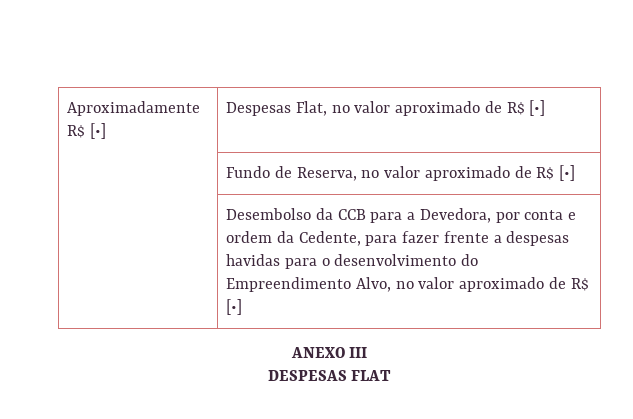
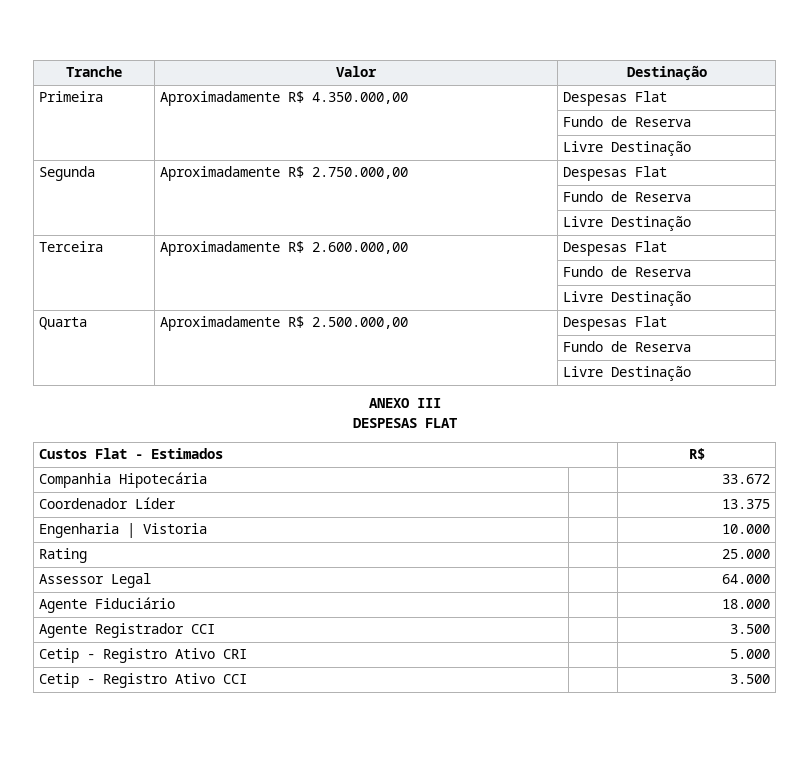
- Aproximadamente R$ [•] | Despesas Flat, no valor aproximado de R$ [•]
- | Fundo de Reserva, no valor aproximado de R$ [•]
- | Desembolso da CCB para a Devedora, por conta e ordem da Cedente, para fazer frente a despesas havidas para o desenvolvimento do Empreendimento Alvo, no valor aproximado de R$ [•]
+ Tranche | Valor | Destinação
+ Primeira | Aproximadamente R$ 4.350.000,00 | Despesas Flat
+ | | Fundo de Reserva
+ | | Livre Destinação
+ Segunda | Aproximadamente R$ 2.750.000,00 | Despesas Flat
+ | | Fundo de Reserva
+ | | Livre Destinação
+ Terceira | Aproximadamente R$ 2.600.000,00 | Despesas Flat
+ | | Fundo de Reserva
+ | | Livre Destinação
+ Quarta | Aproximadamente R$ 2.500.000,00 | Despesas Flat
+ | | Fundo de Reserva
+ | | Livre Destinação
  ANEXO III
  DESPESAS FLAT
+ Custos Flat - Estimados | R$
+ Companhia Hipotecária | | 33.672
+ Coordenador Líder | | 13.375
+ Engenharia | Vistoria | | 10.000
+ Rating | | 25.000
+ Assessor Legal | | 64.000
+ Agente Fiduciário | | 18.000
+ Agente Registrador CCI | | 3.500
+ Cetip - Registro Ativo CRI | | 5.000
+ Cetip - Registro Ativo CCI | | 3.500

